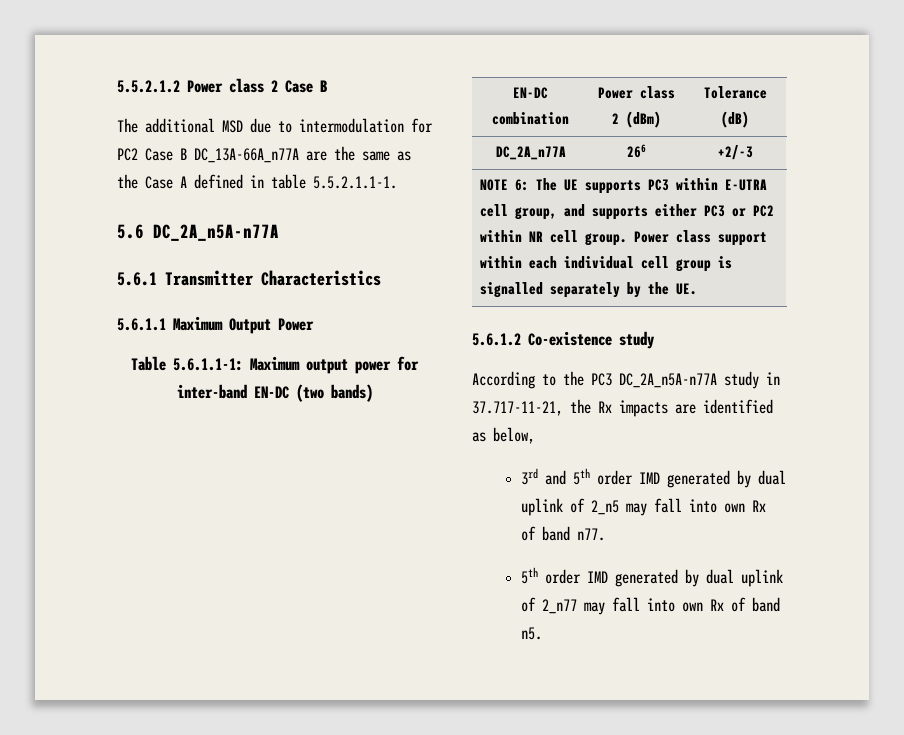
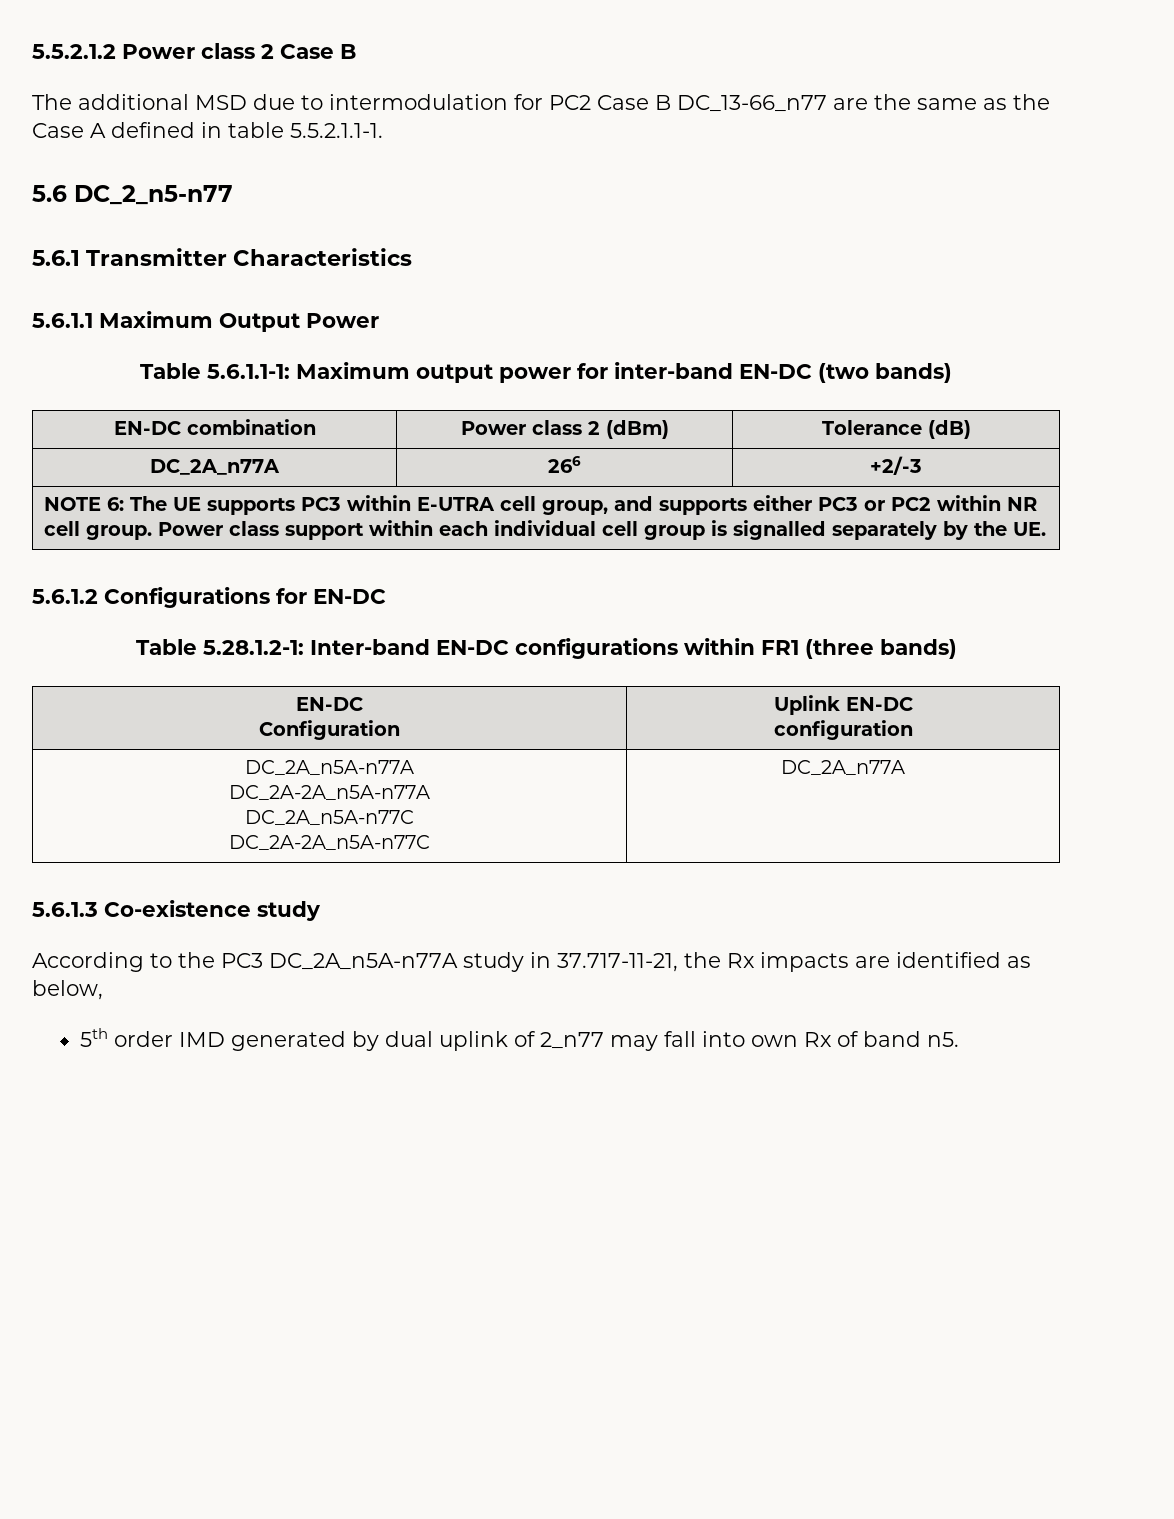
- The additional MSD due to intermodulation for PC2 Case B DC_13A-66A_n77A are the same as the Case A defined in table 5.5.2.1.1-1.
+ The additional MSD due to intermodulation for PC2 Case B DC_13-66_n77 are the same as the Case A defined in table 5.5.2.1.1-1.
- 5.6 DC_2A_n5A-n77A
+ 5.6 DC_2_n5-n77
- 5.6.1.2 Co-existence study
+ 5.6.1.2 Configurations for EN-DC
+ Table 5.28.1.2-1: Inter-band EN-DC configurations within FR1 (three bands)
+ EN-DC
+ Configuration | Uplink EN-DC
+ configuration
+ DC_2A_n5A-n77A
+ DC_2A-2A_n5A-n77A
+ DC_2A_n5A-n77C
+ DC_2A-2A_n5A-n77C | DC_2A_n77A
+ 5.6.1.3 Co-existence study
- 3rd and 5th order IMD generated by dual uplink of 2_n5 may fall into own Rx of band n77.

